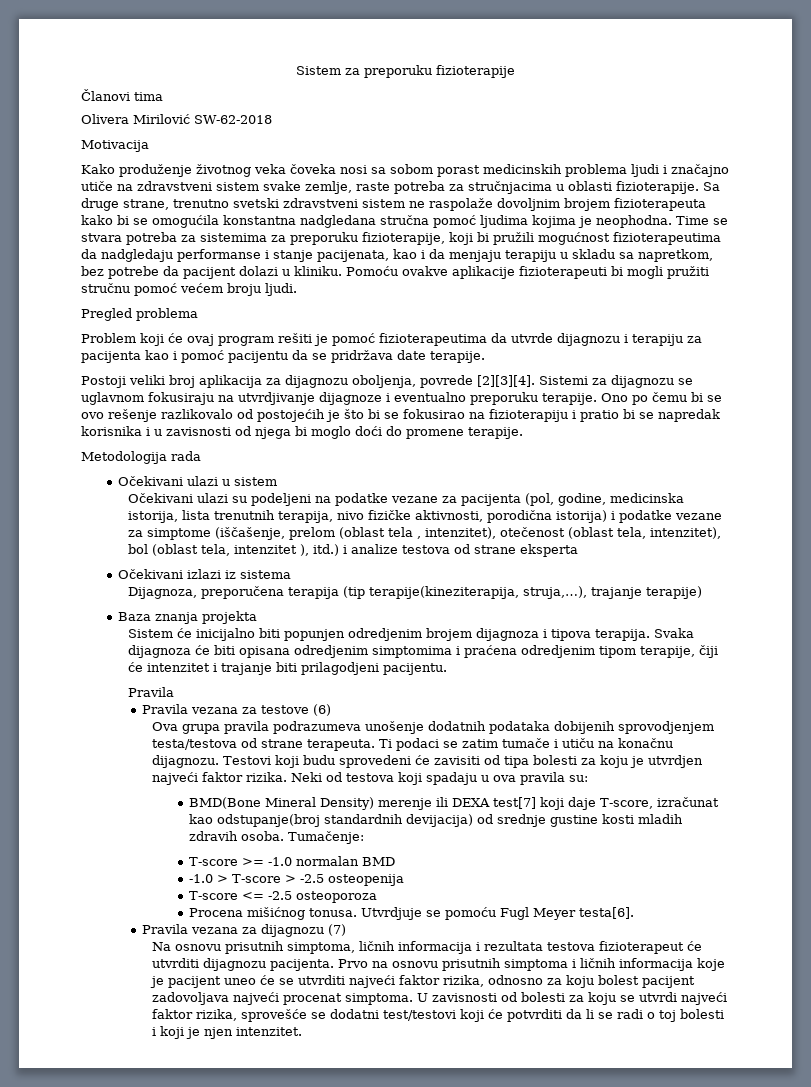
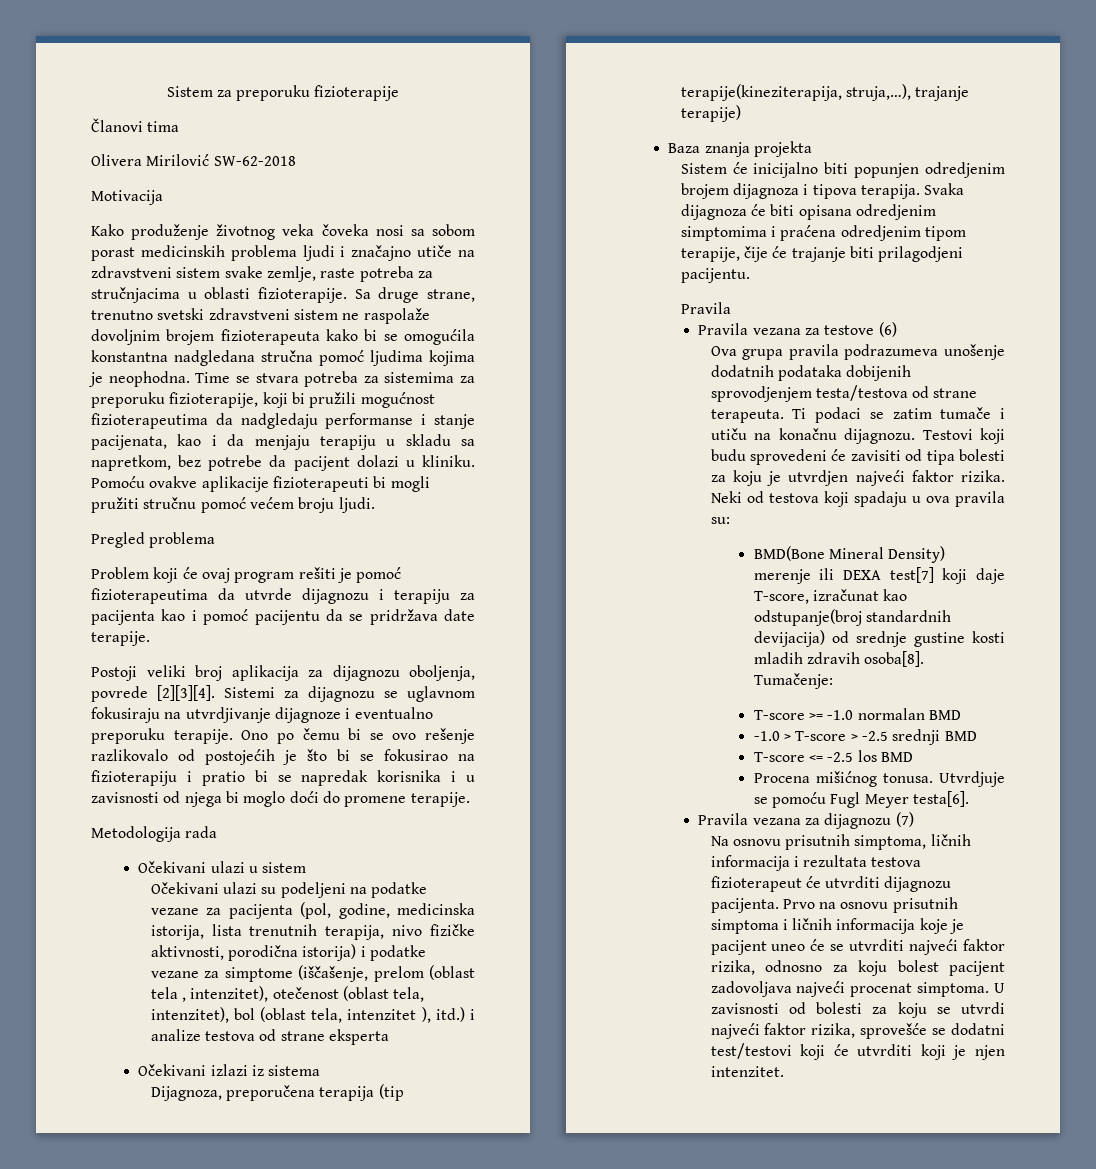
- Svaka dijagnoza će biti opisana odredjenim simptomima i praćena odredjenim tipom terapije, čiji će intenzitet i trajanje biti prilagodjeni pacijentu.
+ Svaka dijagnoza će biti opisana odredjenim simptomima i praćena odredjenim tipom terapije, čije će trajanje biti prilagodjeni pacijentu.
- BMD(Bone Mineral Density) merenje ili DEXA test[7] koji daje T-score, izračunat kao odstupanje(broj standardnih devijacija) od srednje gustine kosti mladih zdravih osoba.
+ BMD(Bone Mineral Density) merenje ili DEXA test[7] koji daje T-score, izračunat kao odstupanje(broj standardnih devijacija) od srednje gustine kosti mladih zdravih osoba[8].
- -1.0 > T-score > -2.5 osteopenija
+ -1.0 > T-score > -2.5 srednji BMD
- T-score <= -2.5 osteoporoza
+ T-score <= -2.5 los BMD
- U zavisnosti od bolesti za koju se utvrdi najveći faktor rizika, sprovešće se dodatni test/testovi koji će potvrditi da li se radi o toj bolesti i koji je njen intenzitet.
+ U zavisnosti od bolesti za koju se utvrdi najveći faktor rizika, sprovešće se dodatni test/testovi koji će utvrditi koji je njen intenzitet.

